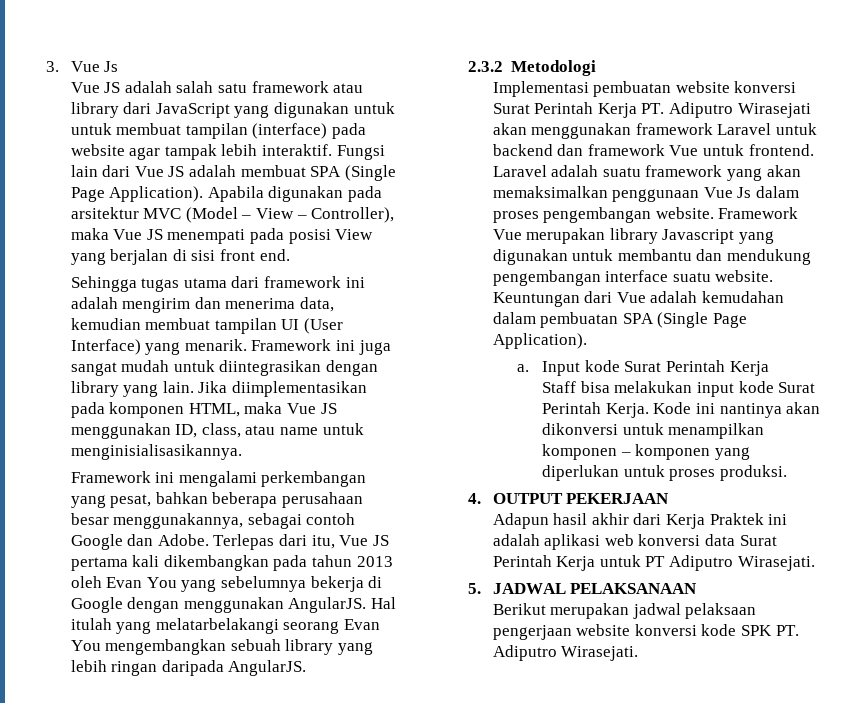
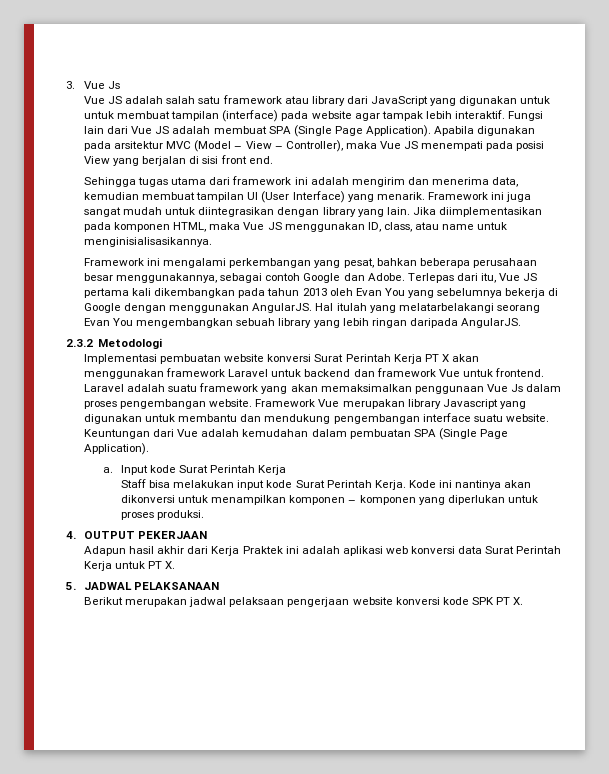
- Implementasi pembuatan website konversi Surat Perintah Kerja PT. Adiputro Wirasejati akan menggunakan framework Laravel untuk backend dan framework Vue untuk frontend.
+ Implementasi pembuatan website konversi Surat Perintah Kerja PT X akan menggunakan framework Laravel untuk backend dan framework Vue untuk frontend.
- Adapun hasil akhir dari Kerja Praktek ini adalah aplikasi web konversi data Surat Perintah Kerja untuk PT Adiputro Wirasejati.
+ Adapun hasil akhir dari Kerja Praktek ini adalah aplikasi web konversi data Surat Perintah Kerja untuk PT X.
- Berikut merupakan jadwal pelaksaan pengerjaan website konversi kode SPK PT. Adiputro Wirasejati.
+ Berikut merupakan jadwal pelaksaan pengerjaan website konversi kode SPK PT X.

